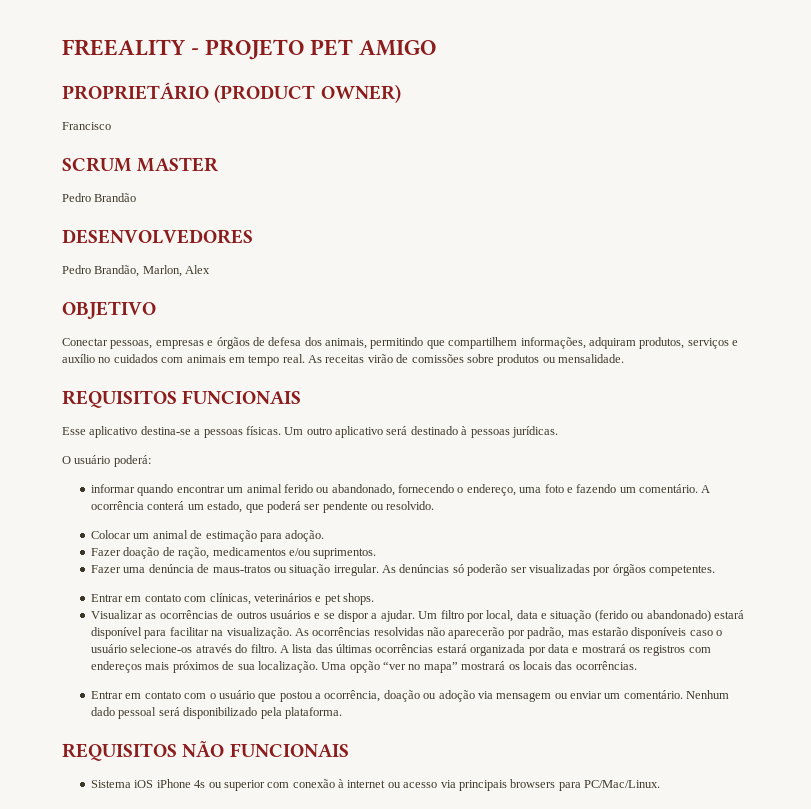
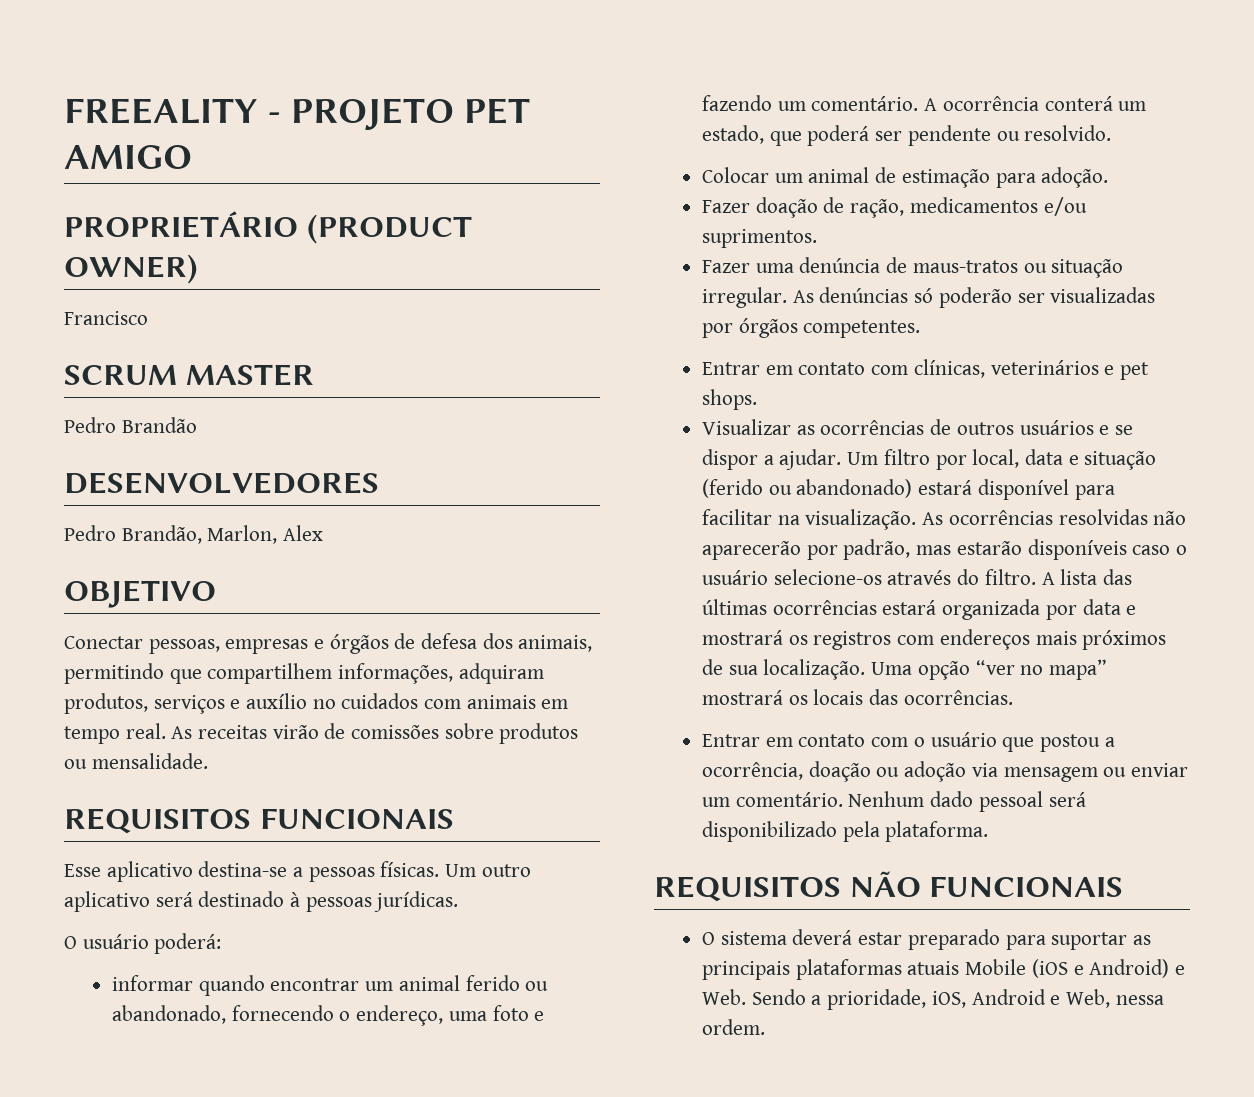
- Sistema iOS iPhone 4s ou superior com conexão à internet ou acesso via principais browsers para PC/Mac/Linux.
+ O sistema deverá estar preparado para suportar as principais plataformas atuais Mobile (iOS e Android) e Web. Sendo a prioridade, iOS, Android e Web, nessa ordem.

